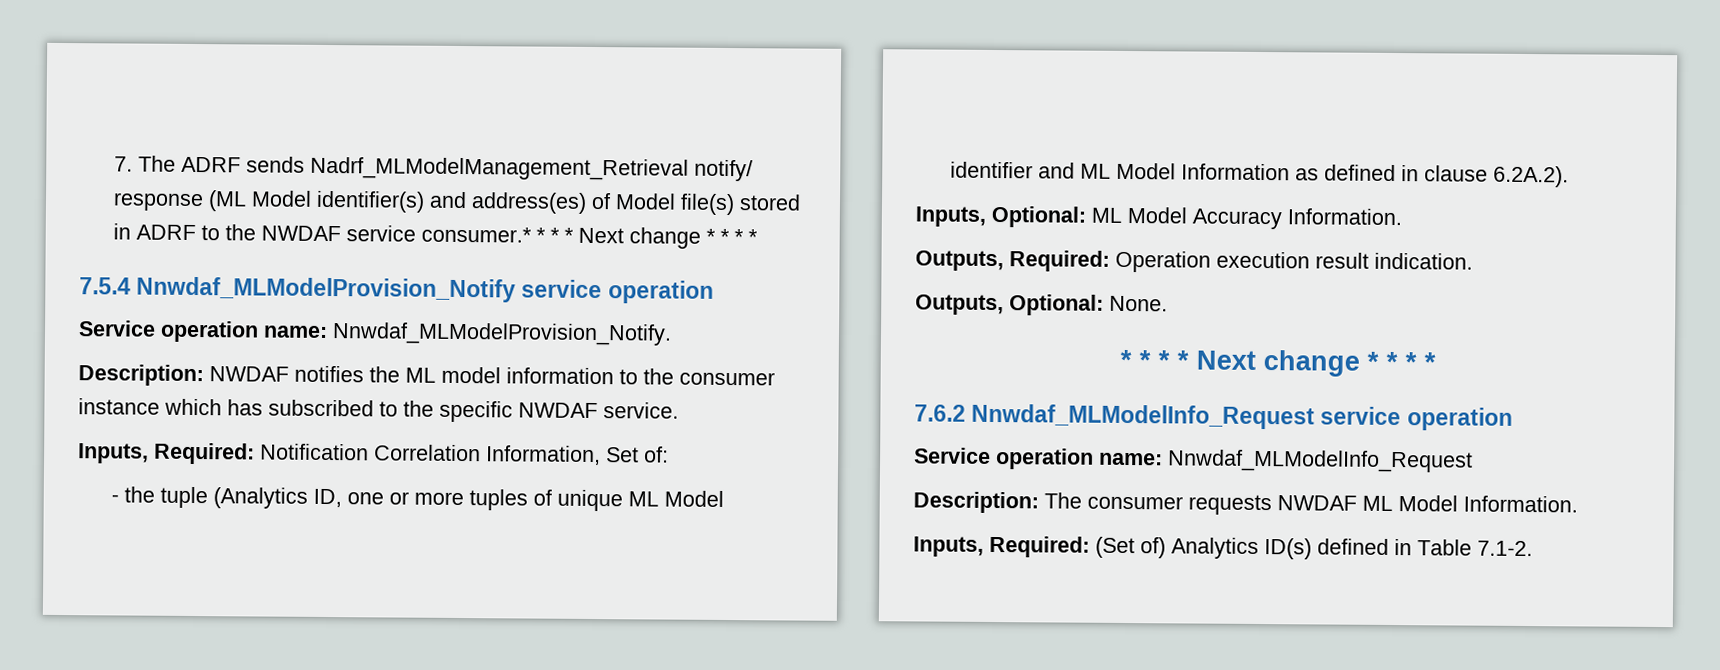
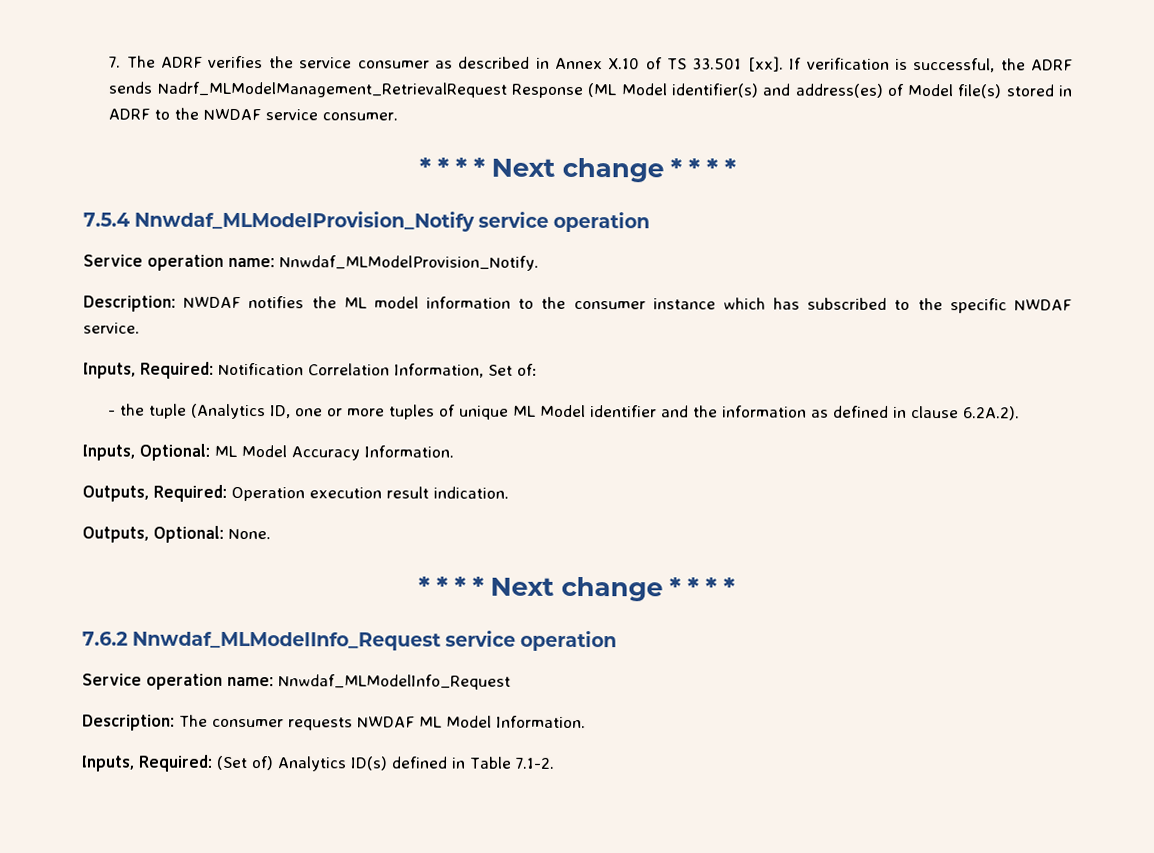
- 7. The ADRF sends Nadrf_MLModelManagement_Retrieval notify/ response (ML Model identifier(s) and address(es) of Model file(s) stored in ADRF to the NWDAF service consumer.* * * * Next change * * * *
+ 7. The ADRF verifies the service consumer as described in Annex X.10 of TS 33.501 [xx]. If verification is successful, the ADRF sends Nadrf_MLModelManagement_RetrievalRequest Response (ML Model identifier(s) and address(es) of Model file(s) stored in ADRF to the NWDAF service consumer.
+ * * * * Next change * * * *
- - the tuple (Analytics ID, one or more tuples of unique ML Model identifier and ML Model Information as defined in clause 6.2A.2).
+ - the tuple (Analytics ID, one or more tuples of unique ML Model identifier and the information as defined in clause 6.2A.2).

